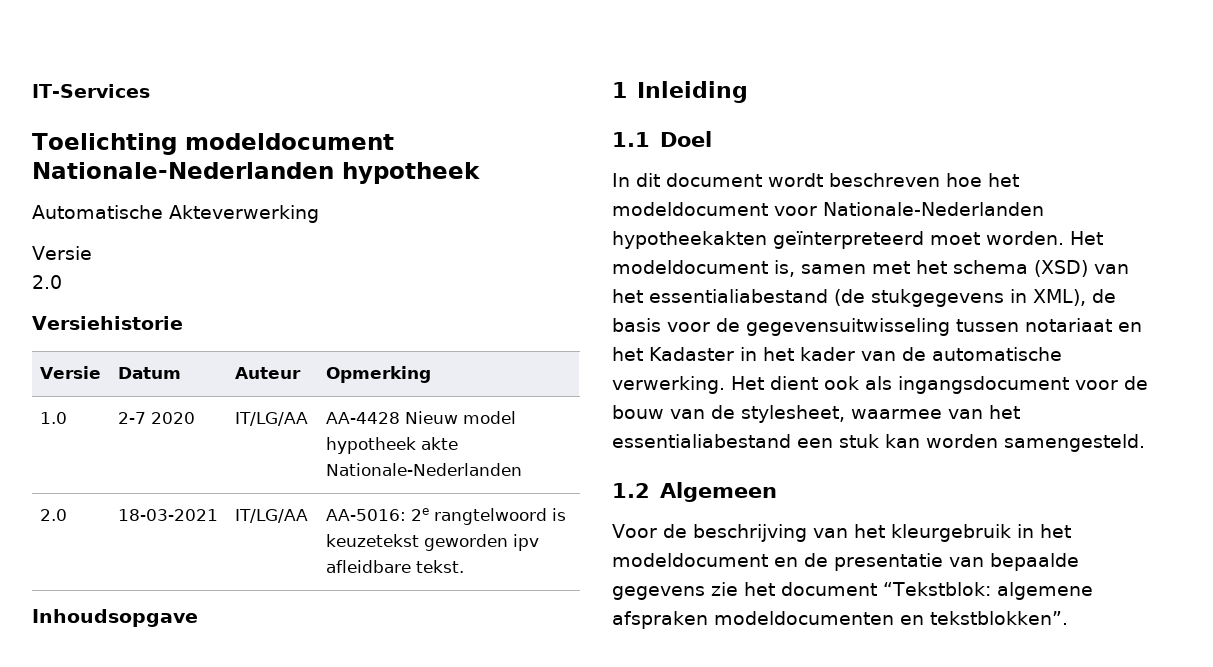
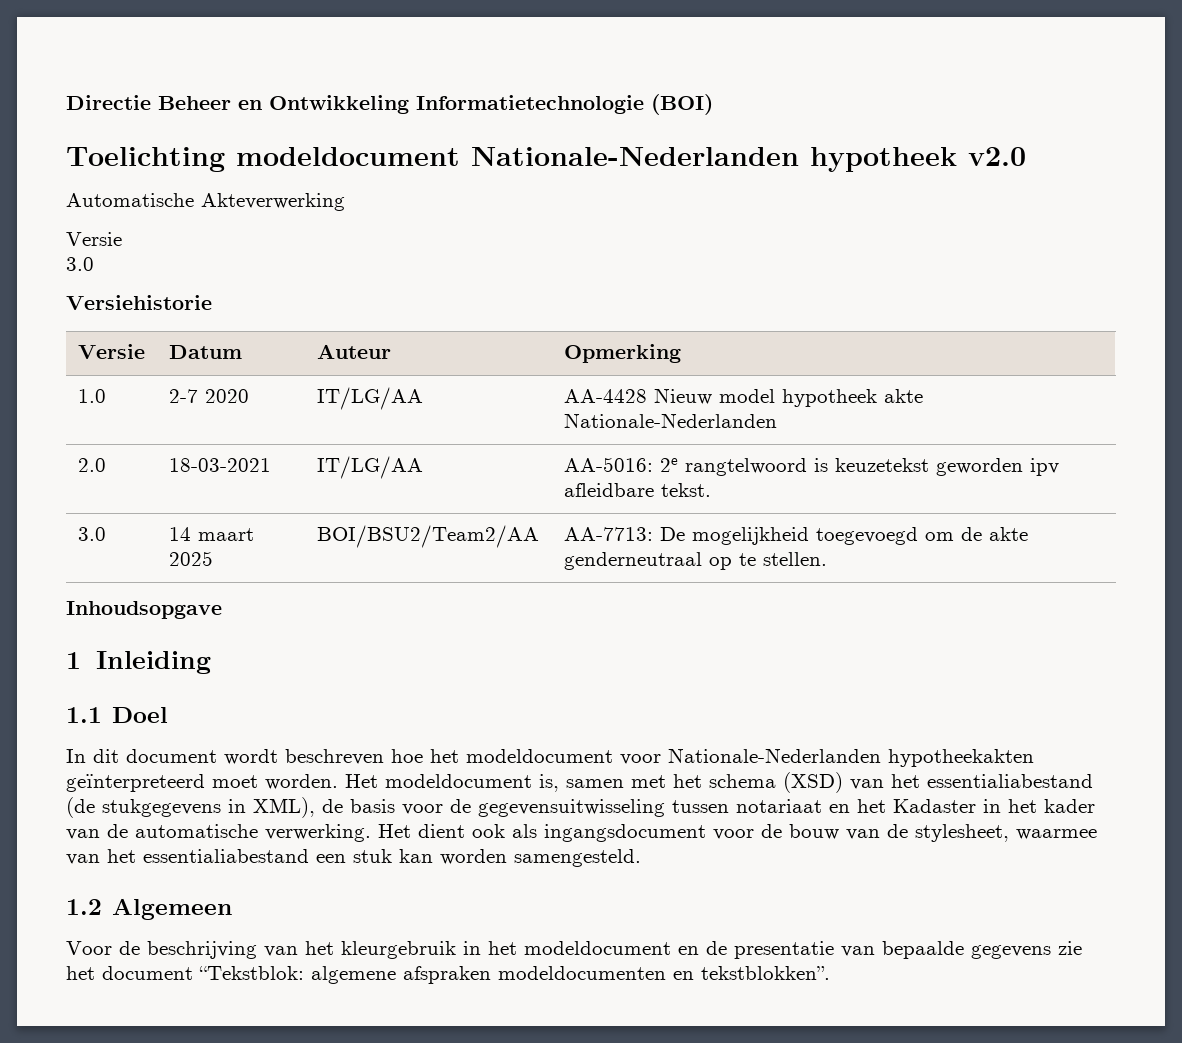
- IT-Services
+ Directie Beheer en Ontwikkeling Informatietechnologie (BOI)
- Toelichting modeldocument Nationale-Nederlanden hypotheek
+ Toelichting modeldocument Nationale-Nederlanden hypotheek v2.0
  Automatische Akteverwerking
  Versie
- 2.0
+ 3.0
+ 3.0 | 14 maart 2025 | BOI/BSU2/Team2/AA | AA-7713: De mogelijkheid toegevoegd om de akte genderneutraal op te stellen.

